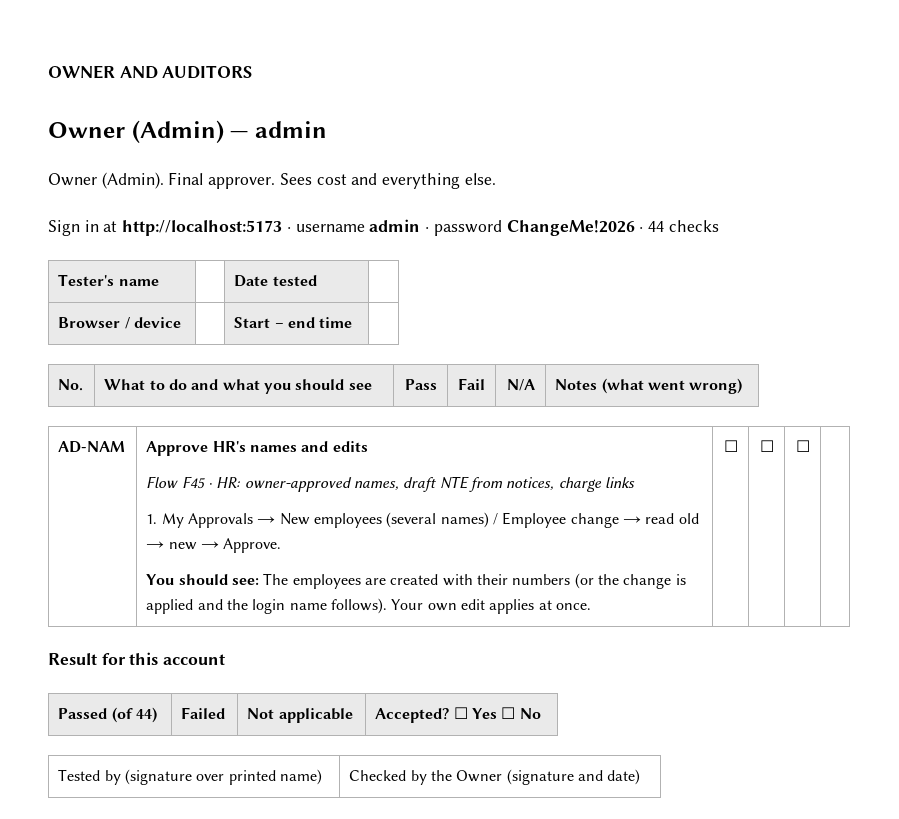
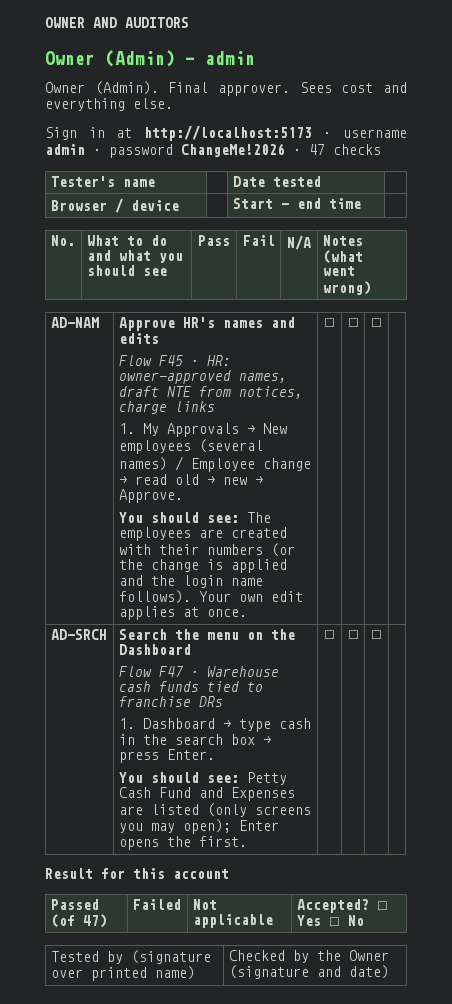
- Sign in at http://localhost:5173 · username admin · password ChangeMe!2026 · 44 checks
+ Sign in at http://localhost:5173 · username admin · password ChangeMe!2026 · 47 checks
+ AD-SRCH | Search the menu on the Dashboard
+ Flow F47 · Warehouse cash funds tied to franchise DRs
+ 1. Dashboard → type cash in the search box → press Enter.
+ You should see: Petty Cash Fund and Expenses are listed (only screens you may open); Enter opens the first. | ☐ | ☐ | ☐
- Passed (of 44) | Failed | Not applicable | Accepted? ☐ Yes ☐ No
+ Passed (of 47) | Failed | Not applicable | Accepted? ☐ Yes ☐ No

